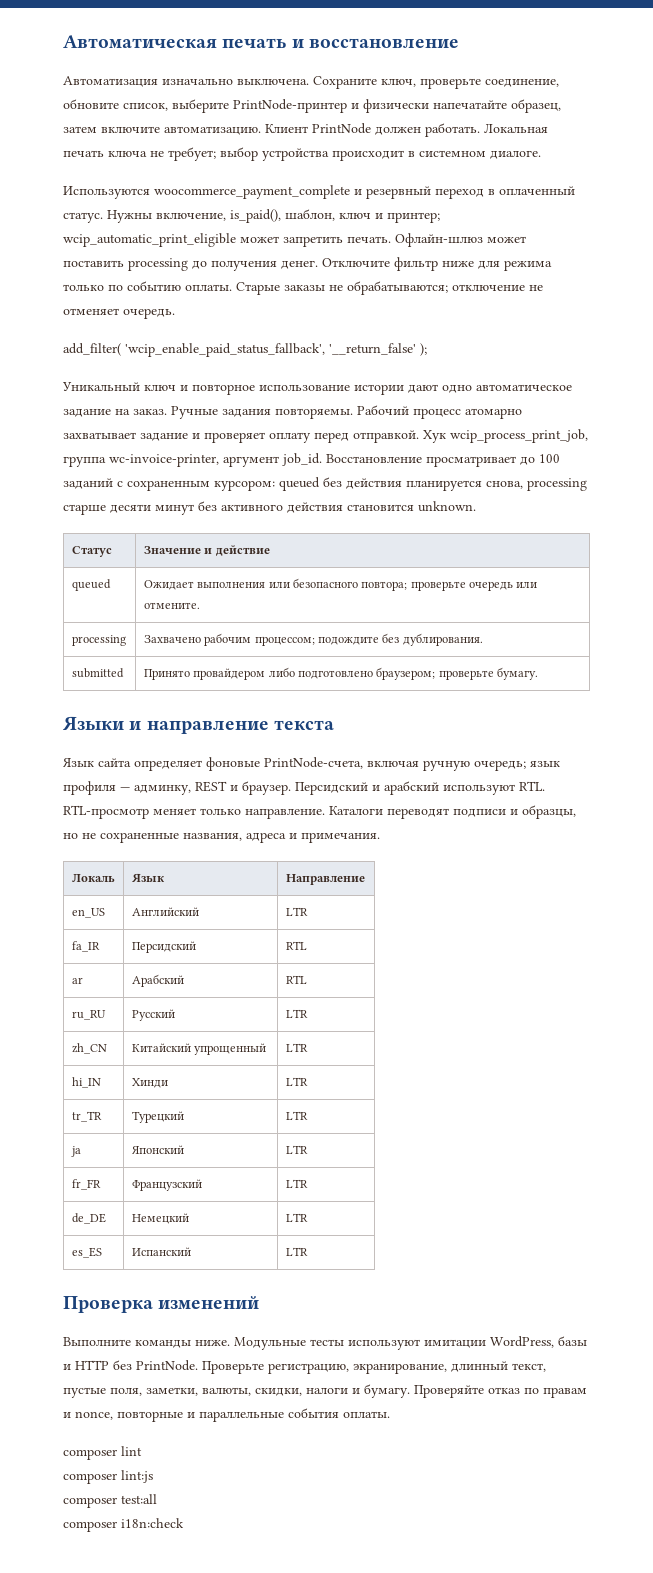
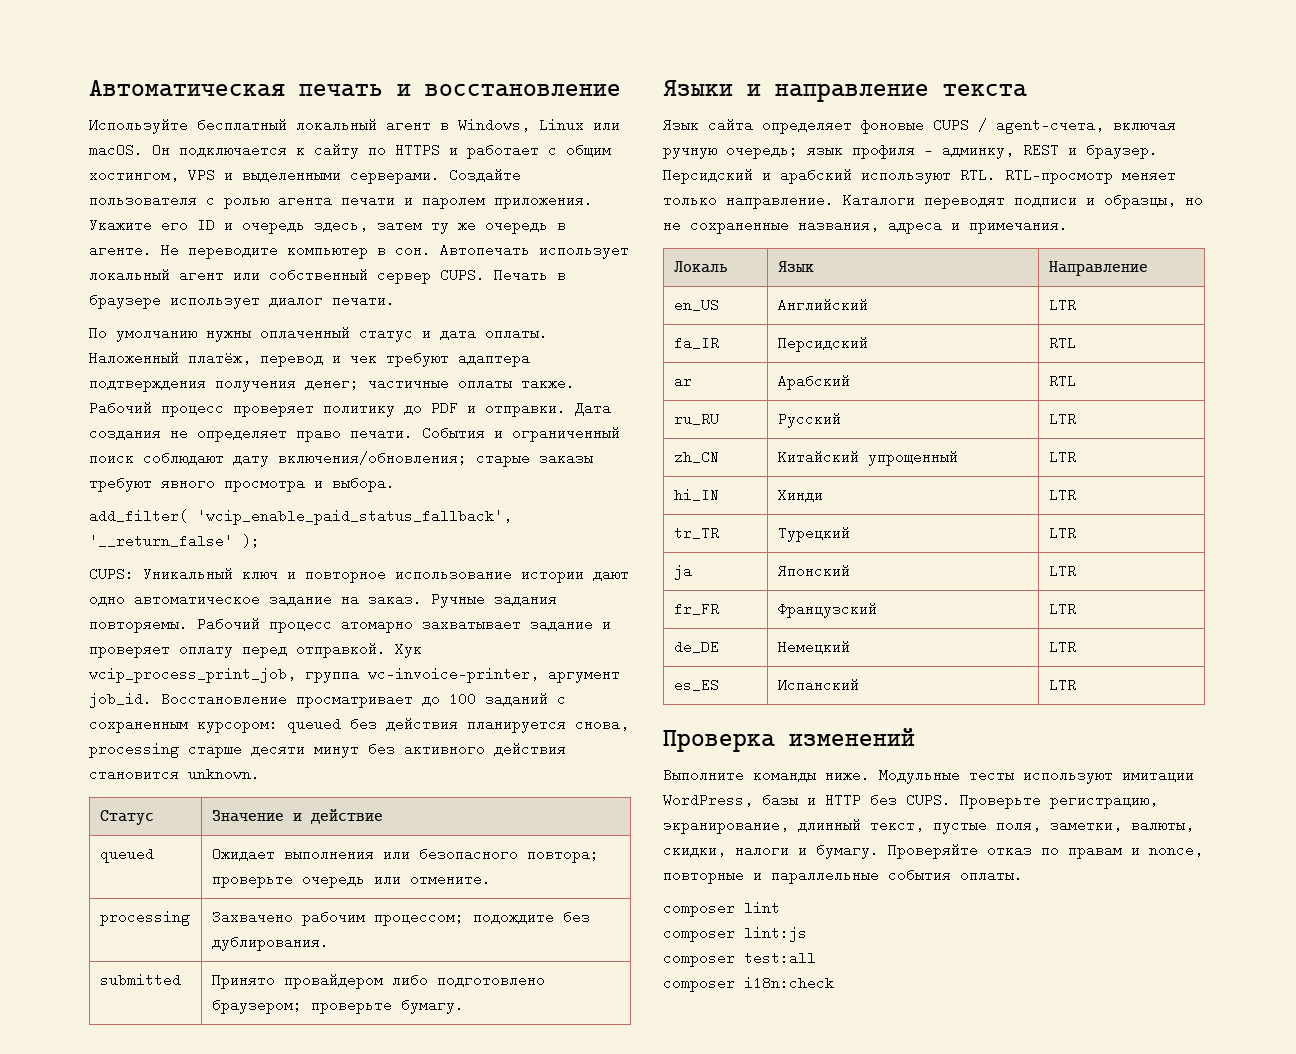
- Автоматизация изначально выключена. Сохраните ключ, проверьте соединение, обновите список, выберите PrintNode-принтер и физически напечатайте образец, затем включите автоматизацию. Клиент PrintNode должен работать. Локальная печать ключа не требует; выбор устройства происходит в системном диалоге.
- Используются woocommerce_payment_complete и резервный переход в оплаченный статус. Нужны включение, is_paid(), шаблон, ключ и принтер; wcip_automatic_print_eligible может запретить печать. Офлайн-шлюз может поставить processing до получения денег. Отключите фильтр ниже для режима только по событию оплаты. Старые заказы не обрабатываются; отключение не отменяет очередь.
+ Используйте бесплатный локальный агент в Windows, Linux или macOS. Он подключается к сайту по HTTPS и работает с общим хостингом, VPS и выделенными серверами. Создайте пользователя с ролью агента печати и паролем приложения. Укажите его ID и очередь здесь, затем ту же очередь в агенте. Не переводите компьютер в сон. Автопечать использует локальный агент или собственный сервер CUPS. Печать в браузере использует диалог печати.
+ По умолчанию нужны оплаченный статус и дата оплаты. Наложенный платёж, перевод и чек требуют адаптера подтверждения получения денег; частичные оплаты также. Рабочий процесс проверяет политику до PDF и отправки. Дата создания не определяет право печати. События и ограниченный поиск соблюдают дату включения/обновления; старые заказы требуют явного просмотра и выбора.
- Уникальный ключ и повторное использование истории дают одно автоматическое задание на заказ.
+ CUPS: Уникальный ключ и повторное использование истории дают одно автоматическое задание на заказ.
- Язык сайта определяет фоновые PrintNode-счета, включая ручную очередь; язык профиля — админку, REST и браузер.
+ Язык сайта определяет фоновые CUPS / agent-счета, включая ручную очередь; язык профиля — админку, REST и браузер.
- Модульные тесты используют имитации WordPress, базы и HTTP без PrintNode.
+ Модульные тесты используют имитации WordPress, базы и HTTP без CUPS.

